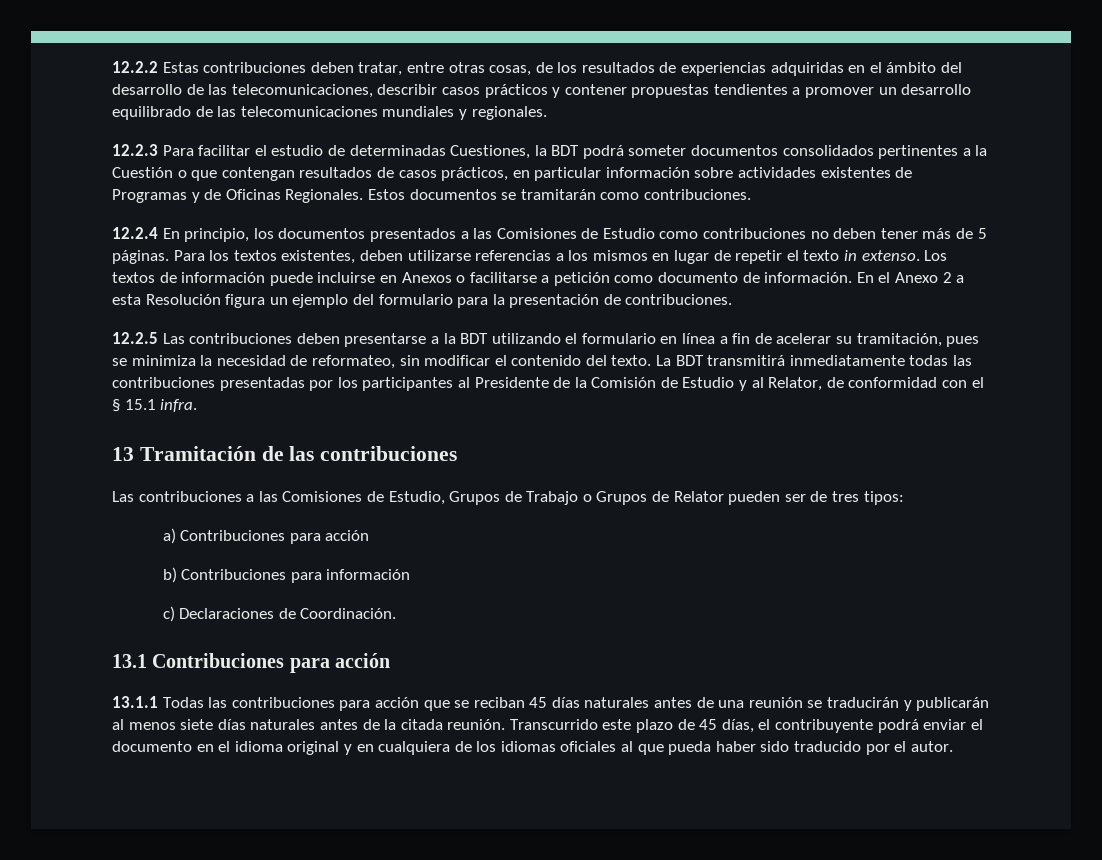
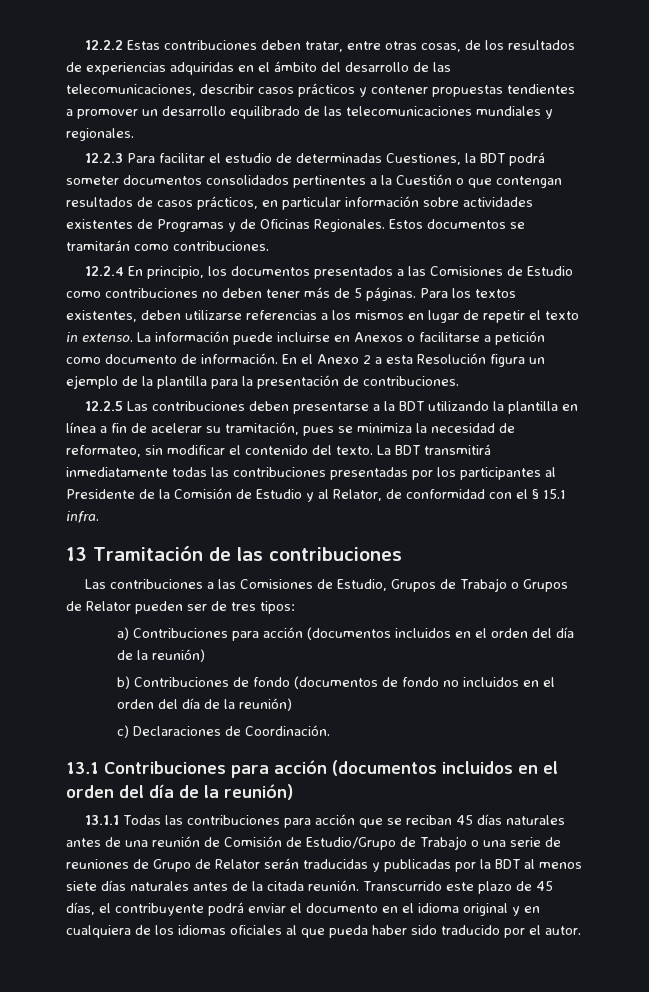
- Los textos de información puede incluirse en Anexos o facilitarse a petición como documento de información.
+ La información puede incluirse en Anexos o facilitarse a petición como documento de información.
- En el Anexo 2 a esta Resolución figura un ejemplo del formulario para la presentación de contribuciones.
+ En el Anexo 2 a esta Resolución figura un ejemplo de la plantilla para la presentación de contribuciones.
- 12.2.5 Las contribuciones deben presentarse a la BDT utilizando el formulario en línea a fin de acelerar su tramitación, pues se minimiza la necesidad de reformateo, sin modificar el contenido del texto.
+ 12.2.5 Las contribuciones deben presentarse a la BDT utilizando la plantilla en línea a fin de acelerar su tramitación, pues se minimiza la necesidad de reformateo, sin modificar el contenido del texto.
- a) Contribuciones para acción
- b) Contribuciones para información
+ a) Contribuciones para acción (documentos incluidos en el orden del día de la reunión)
+ b) Contribuciones de fondo (documentos de fondo no incluidos en el orden del día de la reunión)
- 13.1 Contribuciones para acción
+ 13.1 Contribuciones para acción (documentos incluidos en el orden del día de la reunión)
- 13.1.1 Todas las contribuciones para acción que se reciban 45 días naturales antes de una reunión se traducirán y publicarán al menos siete días naturales antes de la citada reunión.
+ 13.1.1 Todas las contribuciones para acción que se reciban 45 días naturales antes de una reunión de Comisión de Estudio/Grupo de Trabajo o una serie de reuniones de Grupo de Relator serán traducidas y publicadas por la BDT al menos siete días naturales antes de la citada reunión.

